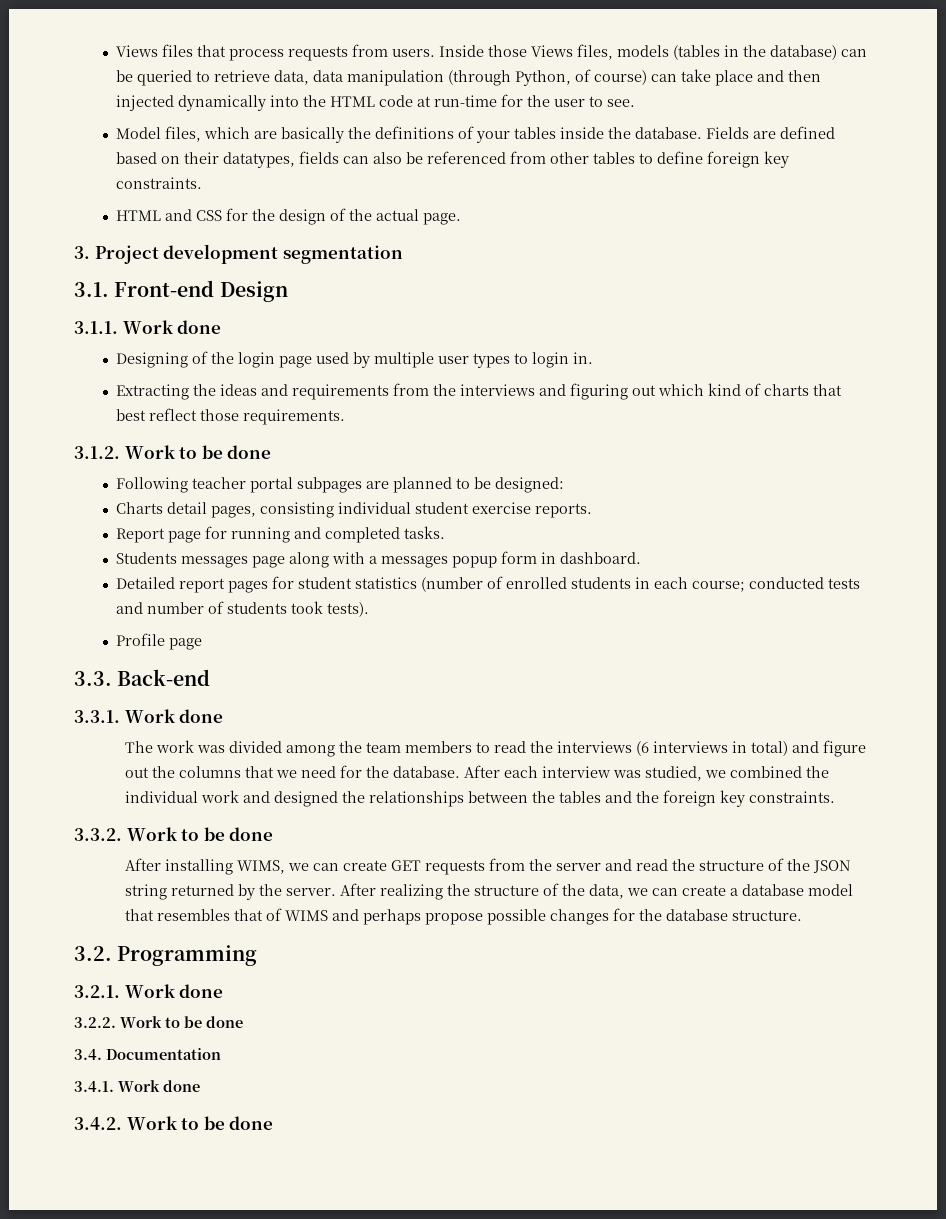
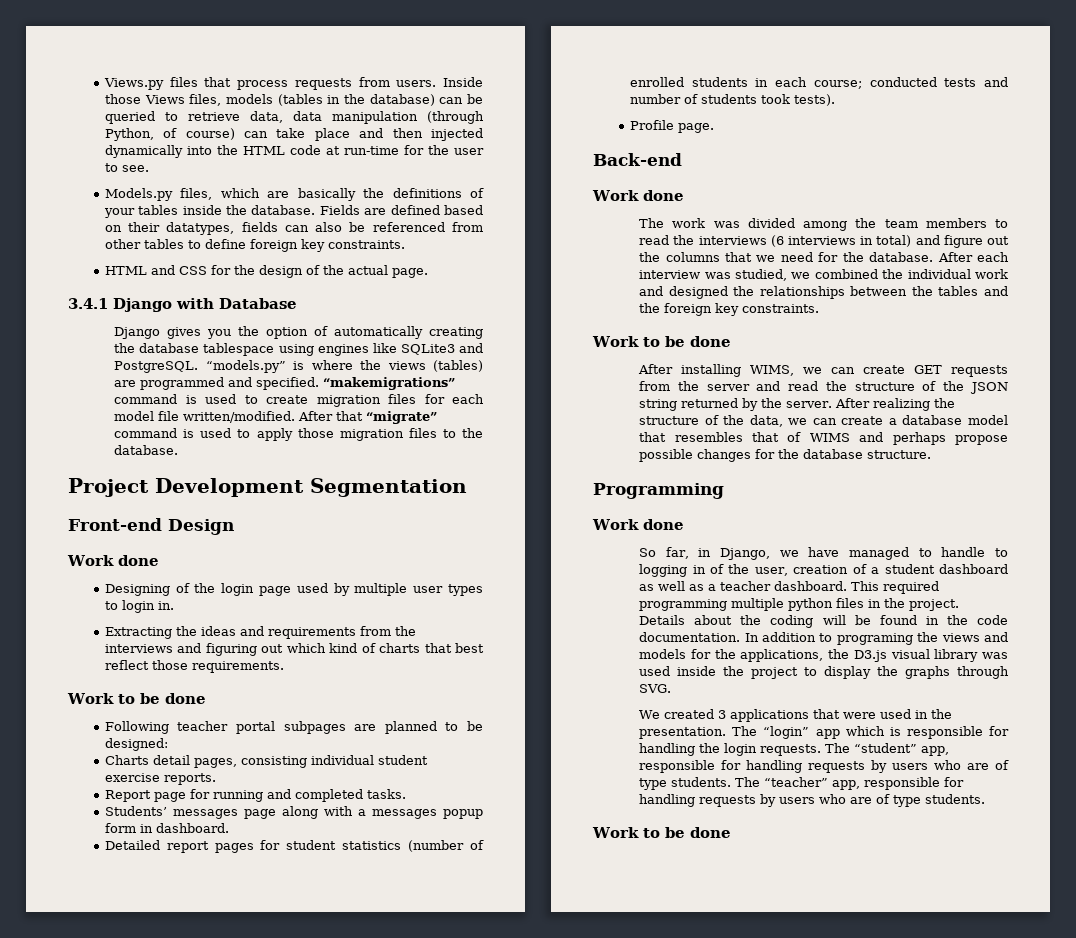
- Views files that process requests from users.
+ Views.py files that process requests from users.
- Model files, which are basically the definitions of your tables inside the database.
+ Models.py files, which are basically the definitions of your tables inside the database.
- 3. Project development segmentation
- 3.1. Front-end Design
- 3.1.1. Work done
+ 3.4.1 Django with Database
+ Django gives you the option of automatically creating the database tablespace using engines like SQLite3 and PostgreSQL. “models.py” is where the views (tables) are programmed and specified. “makemigrations” command is used to create migration files for each model file written/modified. After that “migrate” command is used to apply those migration files to the database.
+ Project Development Segmentation
+ Front-end Design
+ Work done
  Extracting the ideas and requirements from the interviews and figuring out which kind of charts that best reflect those requirements.
- 3.1.2. Work to be done
+ Work to be done
- Students messages page along with a messages popup form in dashboard.
+ Students’ messages page along with a messages popup form in dashboard.
- Profile page
- 3.3. Back-end
- 3.3.1. Work done
+ Profile page.
+ Back-end
+ Work done
  After each interview was studied, we combined the individual work and designed the relationships between the tables and the foreign key constraints.
- 3.3.2. Work to be done
+ Work to be done
- 3.2. Programming
- 3.2.1. Work done
- 3.2.2. Work to be done
- 3.4. Documentation
- 3.4.1. Work done
- 3.4.2. Work to be done
+ Programming
+ Work done
+ So far, in Django, we have managed to handle to logging in of the user, creation of a student dashboard as well as a teacher dashboard. This required programming multiple python files in the project. Details about the coding will be found in the code documentation. In addition to programing the views and models for the applications, the D3.js visual library was used inside the project to display the graphs through SVG.
+ We created 3 applications that were used in the presentation. The “login” app which is responsible for handling the login requests. The “student” app, responsible for handling requests by users who are of type students. The “teacher” app, responsible for handling requests by users who are of type students.
+ Work to be done

